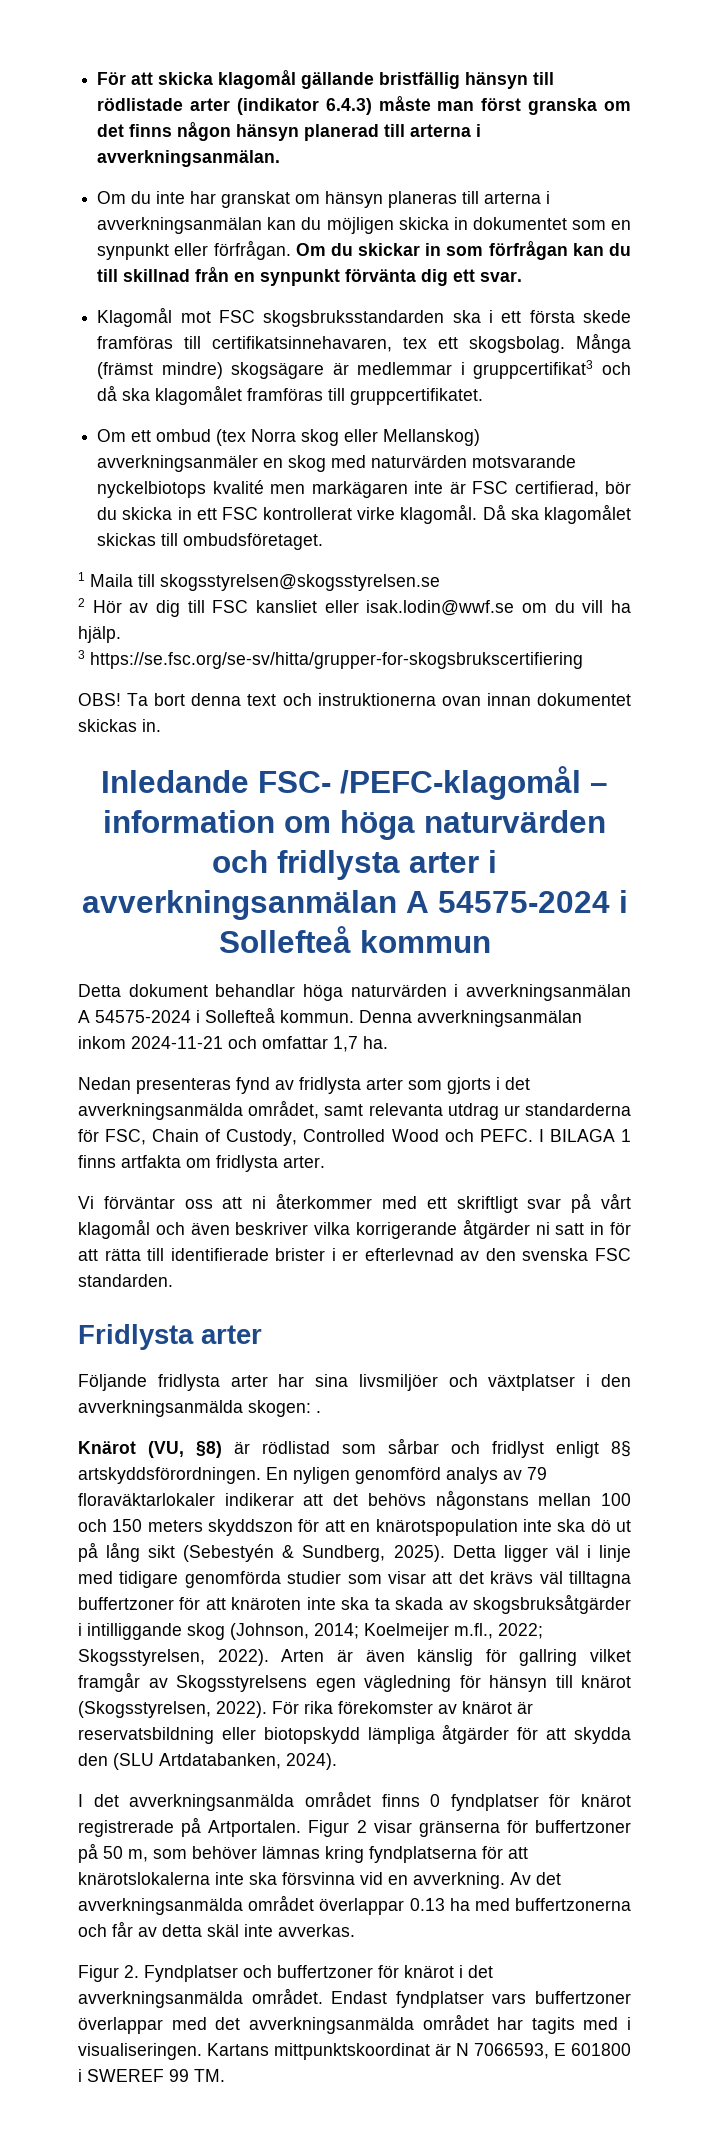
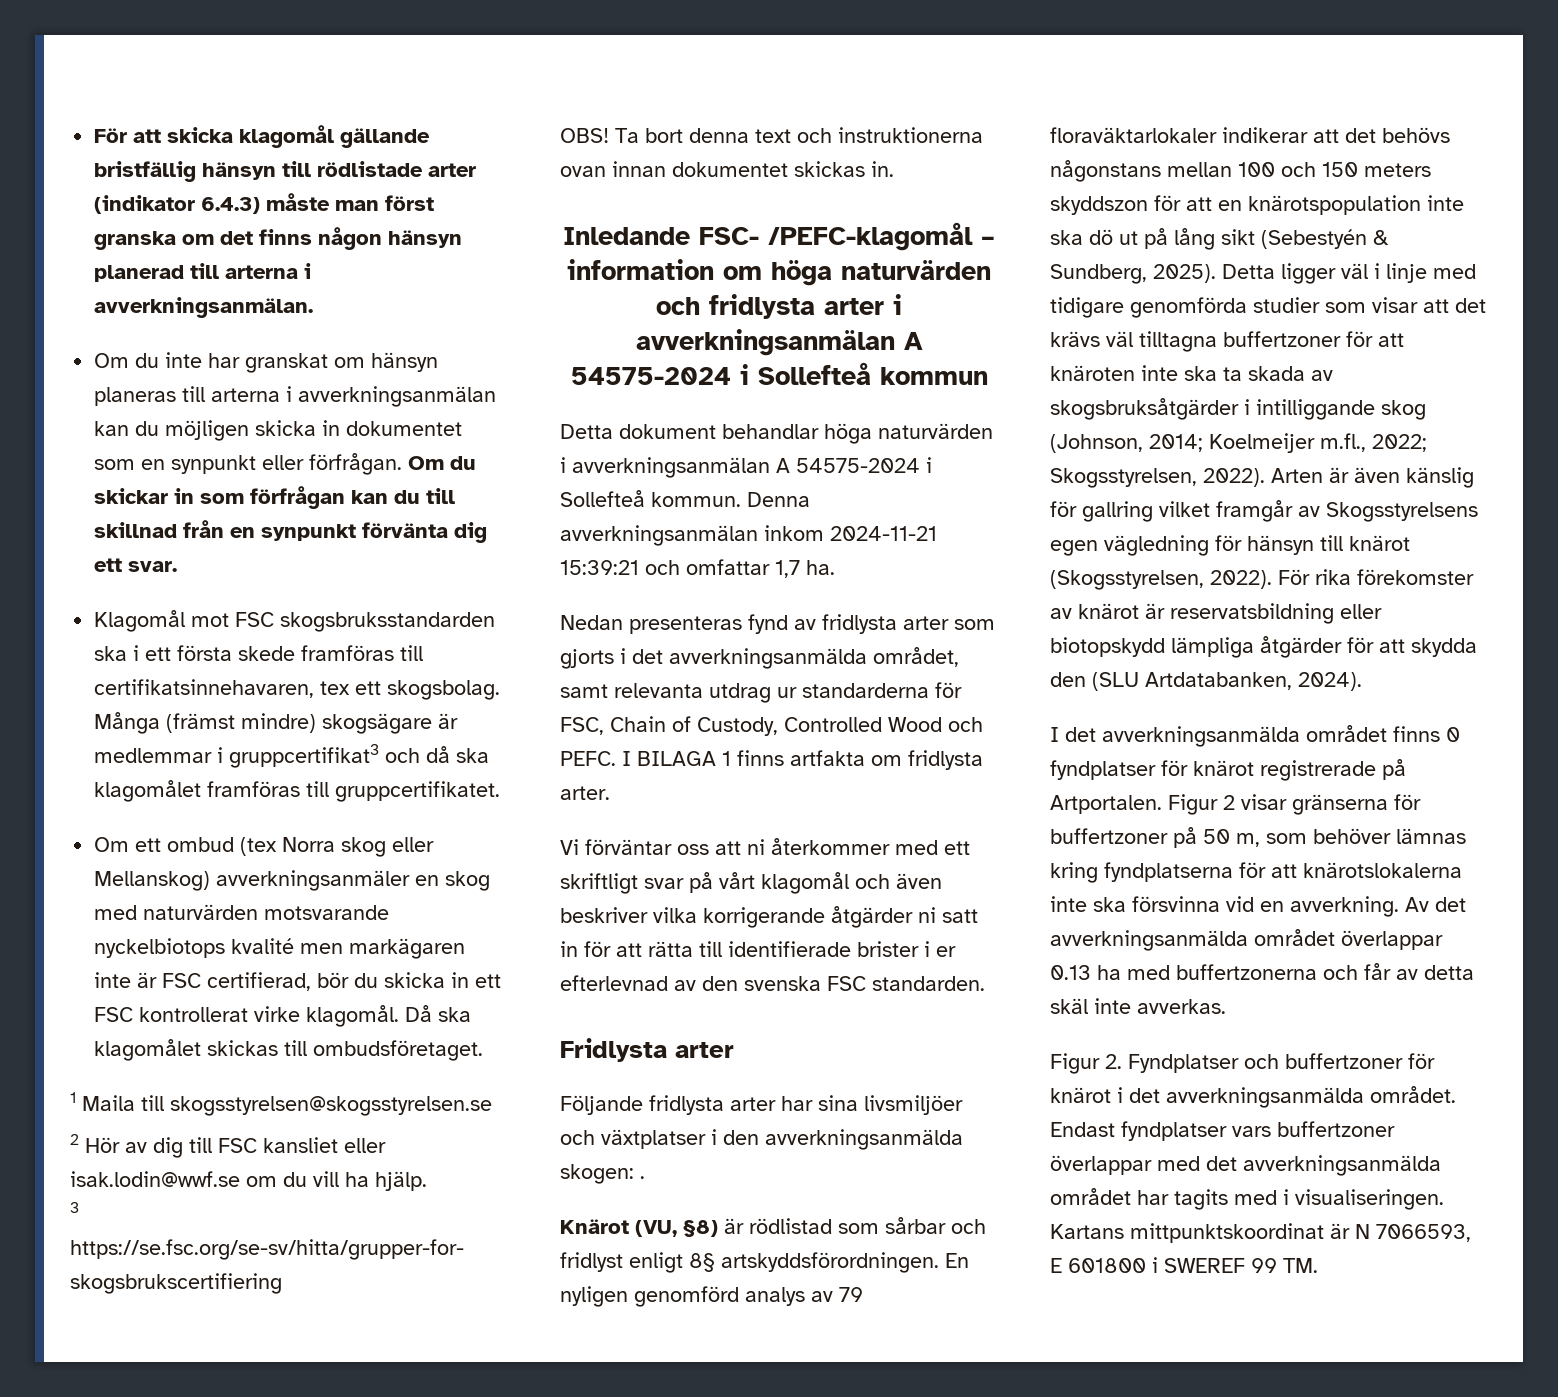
- Denna avverkningsanmälan inkom 2024-11-21 och omfattar 1,7 ha.
+ Denna avverkningsanmälan inkom 2024-11-21 15:39:21 och omfattar 1,7 ha.

